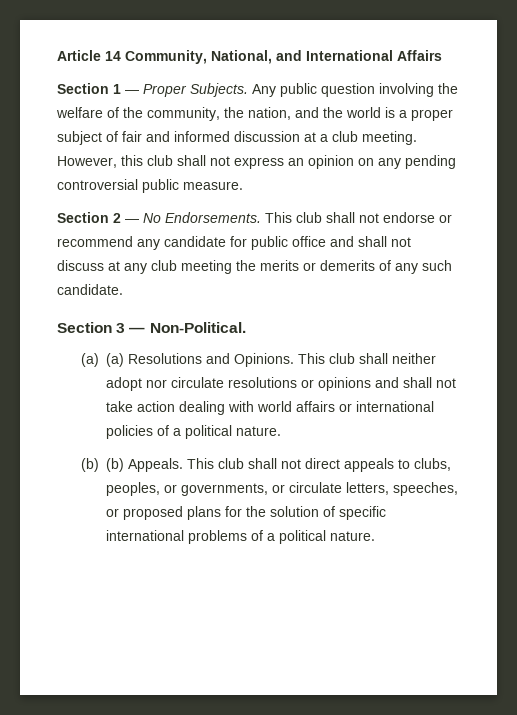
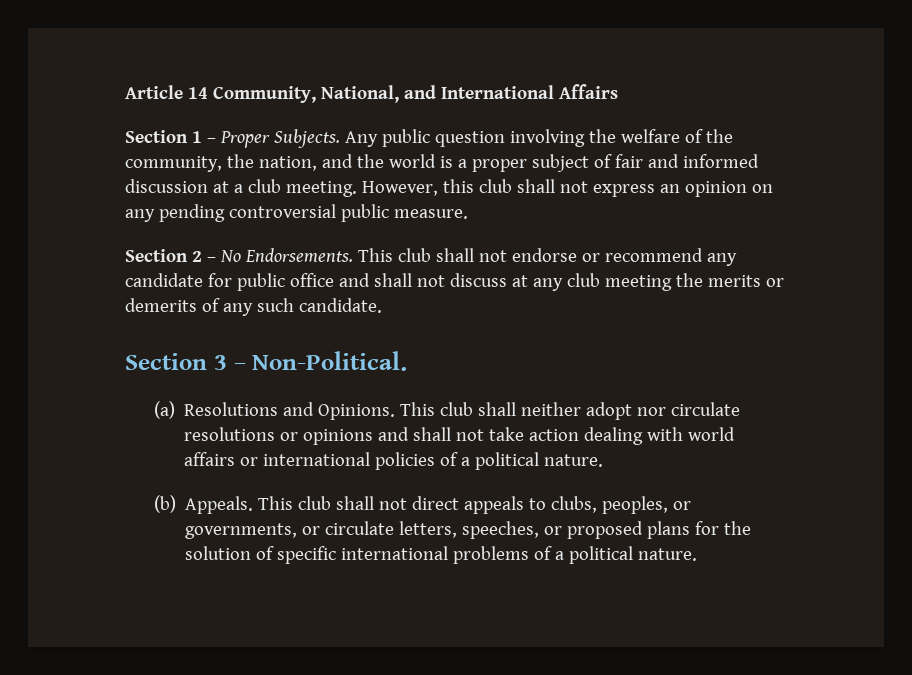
- Section 1 — Proper Subjects.
+ Section 1 – Proper Subjects.
- Section 2 — No Endorsements.
+ Section 2 – No Endorsements.
- Section 3 — Non-Political.
+ Section 3 – Non-Political.
- (a) (a) Resolutions and Opinions.
+ (a) Resolutions and Opinions.
- (b) (b) Appeals.
+ (b) Appeals.

